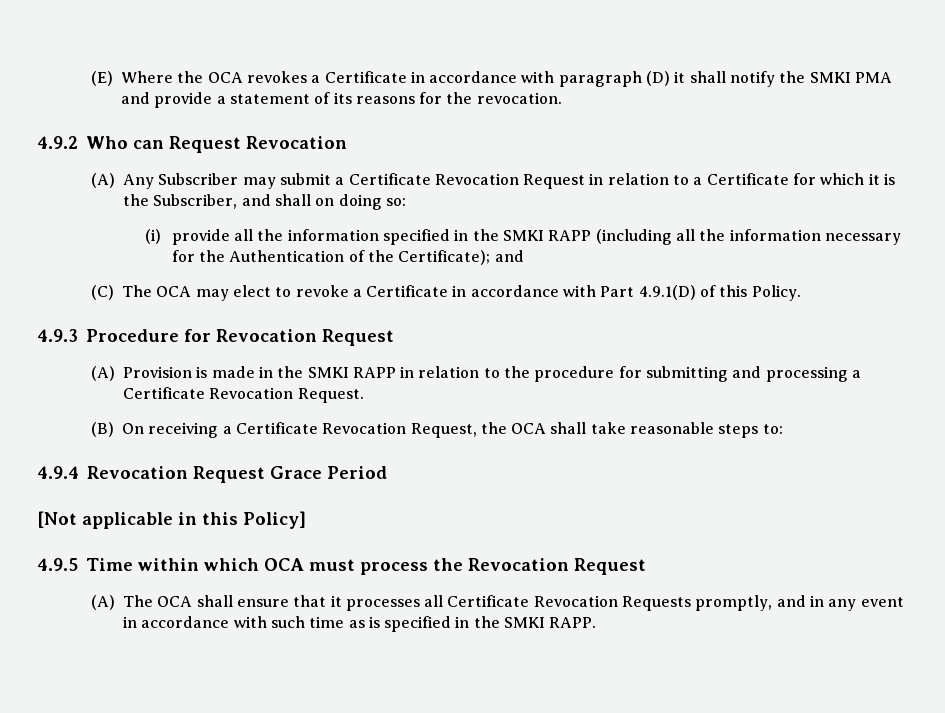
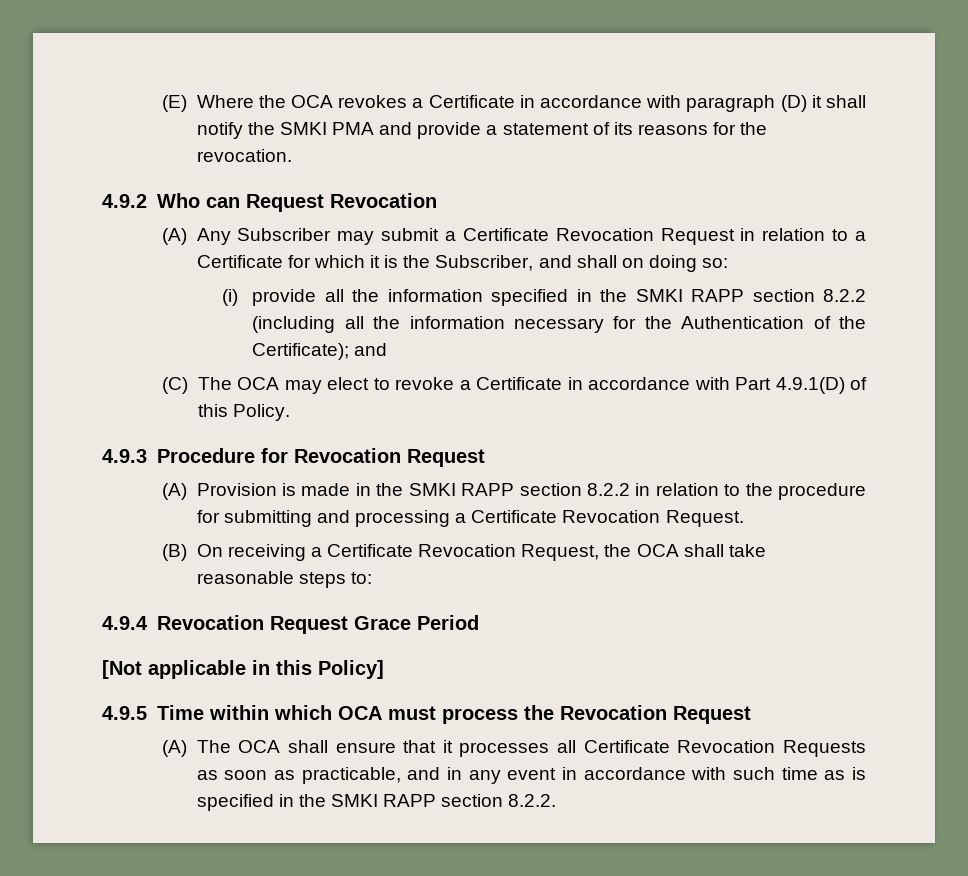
- (i) provide all the information specified in the SMKI RAPP (including all the information necessary for the Authentication of the Certificate); and
+ (i) provide all the information specified in the SMKI RAPP section 8.2.2 (including all the information necessary for the Authentication of the Certificate); and
- (A) Provision is made in the SMKI RAPP in relation to the procedure for submitting and processing a Certificate Revocation Request.
+ (A) Provision is made in the SMKI RAPP section 8.2.2 in relation to the procedure for submitting and processing a Certificate Revocation Request.
- (A) The OCA shall ensure that it processes all Certificate Revocation Requests promptly, and in any event in accordance with such time as is specified in the SMKI RAPP.
+ (A) The OCA shall ensure that it processes all Certificate Revocation Requests as soon as practicable, and in any event in accordance with such time as is specified in the SMKI RAPP section 8.2.2.

